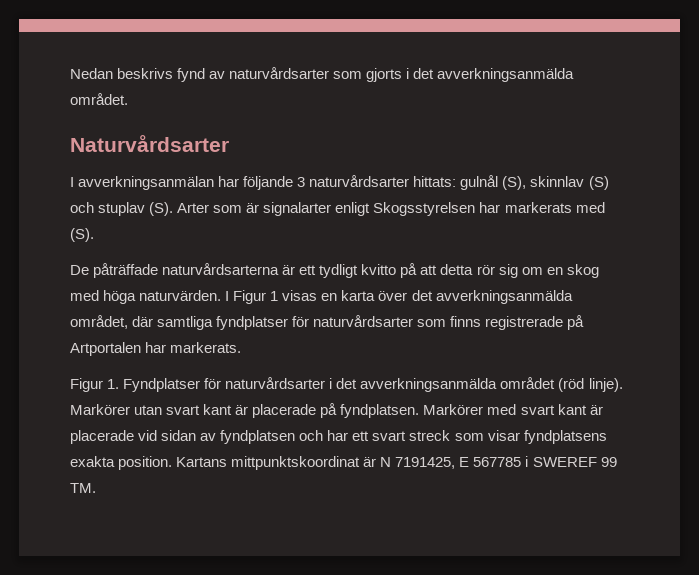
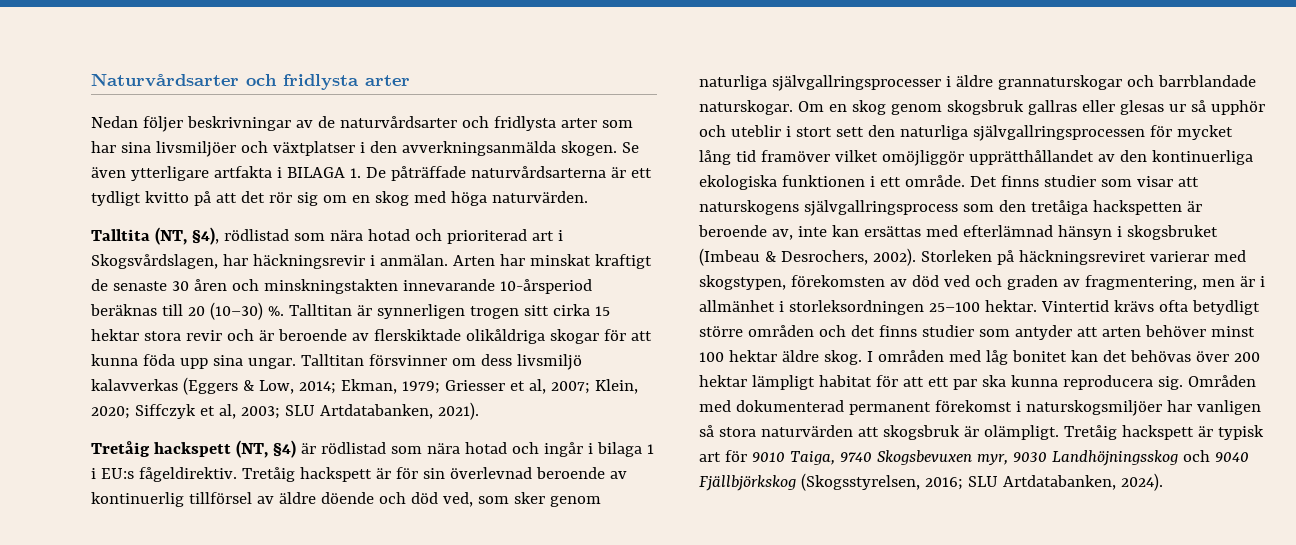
- Nedan beskrivs fynd av naturvårdsarter som gjorts i det avverkningsanmälda området.
- Naturvårdsarter
- I avverkningsanmälan har följande 3 naturvårdsarter hittats: gulnål (S), skinnlav (S) och stuplav (S). Arter som är signalarter enligt Skogsstyrelsen har markerats med (S).
- De påträffade naturvårdsarterna är ett tydligt kvitto på att detta rör sig om en skog med höga naturvärden. I Figur 1 visas en karta över det avverkningsanmälda området, där samtliga fyndplatser för naturvårdsarter som finns registrerade på Artportalen har markerats.
- Figur 1. Fyndplatser för naturvårdsarter i det avverkningsanmälda området (röd linje). Markörer utan svart kant är placerade på fyndplatsen. Markörer med svart kant är placerade vid sidan av fyndplatsen och har ett svart streck som visar fyndplatsens exakta position. Kartans mittpunktskoordinat är N 7191425, E 567785 i SWEREF 99 TM.
+ Naturvårdsarter och fridlysta arter
+ Nedan följer beskrivningar av de naturvårdsarter och fridlysta arter som har sina livsmiljöer och växtplatser i den avverkningsanmälda skogen. Se även ytterligare artfakta i BILAGA 1. De påträffade naturvårdsarterna är ett tydligt kvitto på att det rör sig om en skog med höga naturvärden.
+ Talltita (NT, §4), rödlistad som nära hotad och prioriterad art i Skogsvårdslagen, har häckningsrevir i anmälan. Arten har minskat kraftigt de senaste 30 åren och minskningstakten innevarande 10-årsperiod beräknas till 20 (10–30) %. Talltitan är synnerligen trogen sitt cirka 15 hektar stora revir och är beroende av flerskiktade olikåldriga skogar för att kunna föda upp sina ungar. Talltitan försvinner om dess livsmiljö kalavverkas (Eggers & Low, 2014; Ekman, 1979; Griesser et al, 2007; Klein, 2020; Siffczyk et al, 2003; SLU Artdatabanken, 2021).
+ Tretåig hackspett (NT, §4) är rödlistad som nära hotad och ingår i bilaga 1 i EU:s fågeldirektiv. Tretåig hackspett är för sin överlevnad beroende av kontinuerlig tillförsel av äldre döende och död ved, som sker genom naturliga självgallringsprocesser i äldre grannaturskogar och barrblandade naturskogar. Om en skog genom skogsbruk gallras eller glesas ur så upphör och uteblir i stort sett den naturliga självgallringsprocessen för mycket lång tid framöver vilket omöjliggör upprätthållandet av den kontinuerliga ekologiska funktionen i ett område. Det finns studier som visar att naturskogens självgallringsprocess som den tretåiga hackspetten är beroende av, inte kan ersättas med efterlämnad hänsyn i skogsbruket (Imbeau & Desrochers, 2002). Storleken på häckningsreviret varierar med skogstypen, förekomsten av död ved och graden av fragmentering, men är i allmänhet i storleksordningen 25–100 hektar. Vintertid krävs ofta betydligt större områden och det finns studier som antyder att arten behöver minst 100 hektar äldre skog. I områden med låg bonitet kan det behövas över 200 hektar lämpligt habitat för att ett par ska kunna reproducera sig. Områden med dokumenterad permanent förekomst i naturskogsmiljöer har vanligen så stora naturvärden att skogsbruk är olämpligt. Tretåig hackspett är typisk art för 9010 Taiga, 9740 Skogsbevuxen myr, 9030 Landhöjningsskog och 9040 Fjällbjörkskog (Skogsstyrelsen, 2016; SLU Artdatabanken, 2024).

